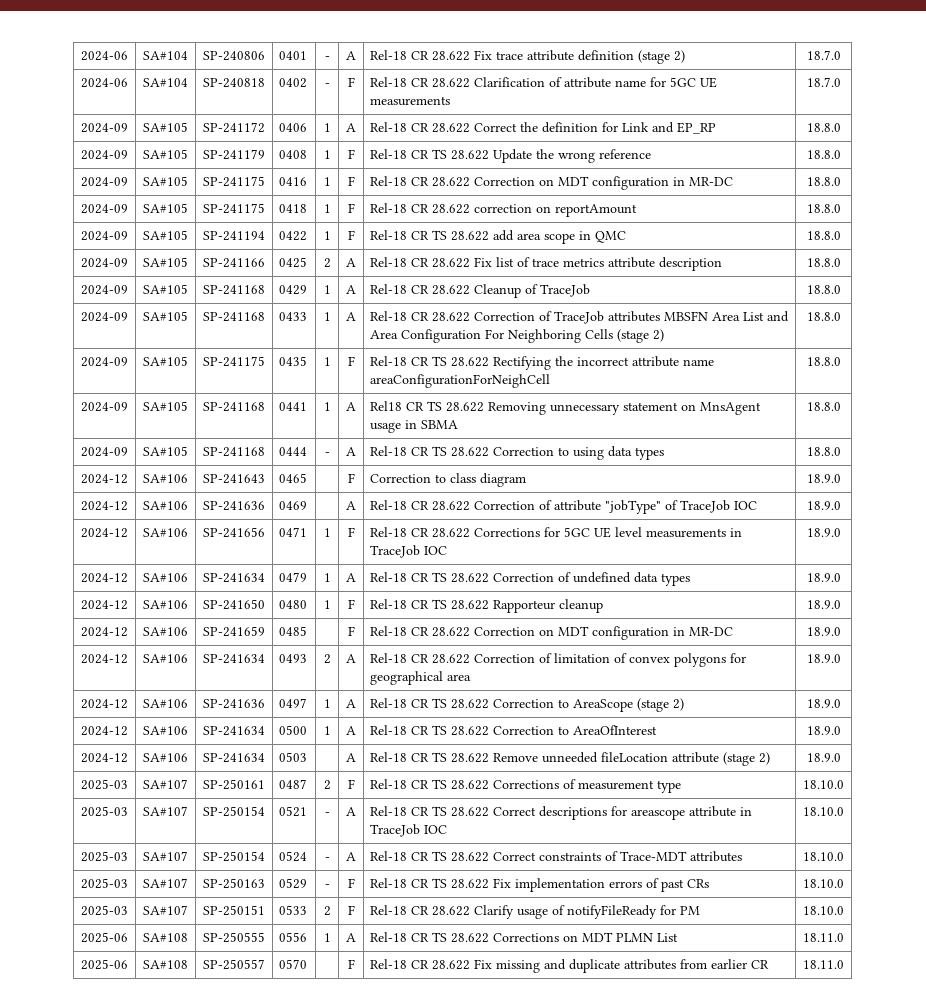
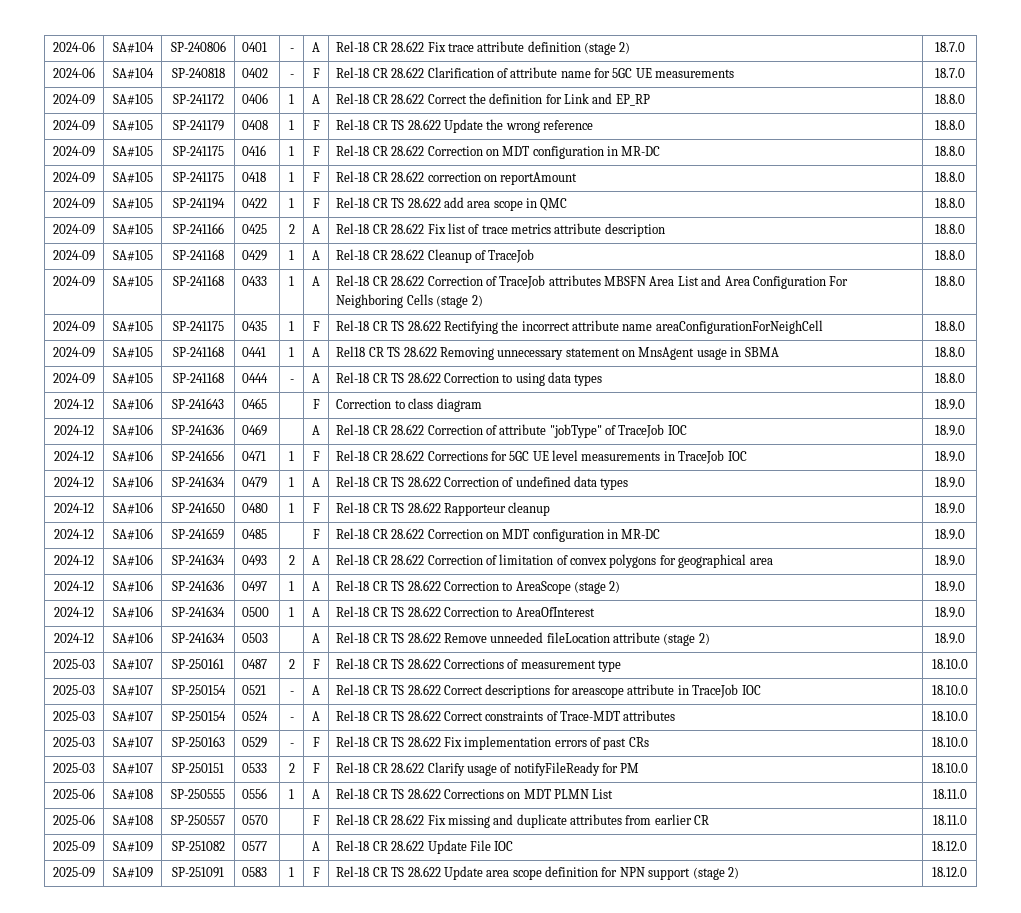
+ 2025-09 | SA#109 | SP-251082 | 0577 | | A | Rel-18 CR 28.622 Update File IOC | 18.12.0
+ 2025-09 | SA#109 | SP-251091 | 0583 | 1 | F | Rel-18 CR TS 28.622 Update area scope definition for NPN support (stage 2) | 18.12.0

